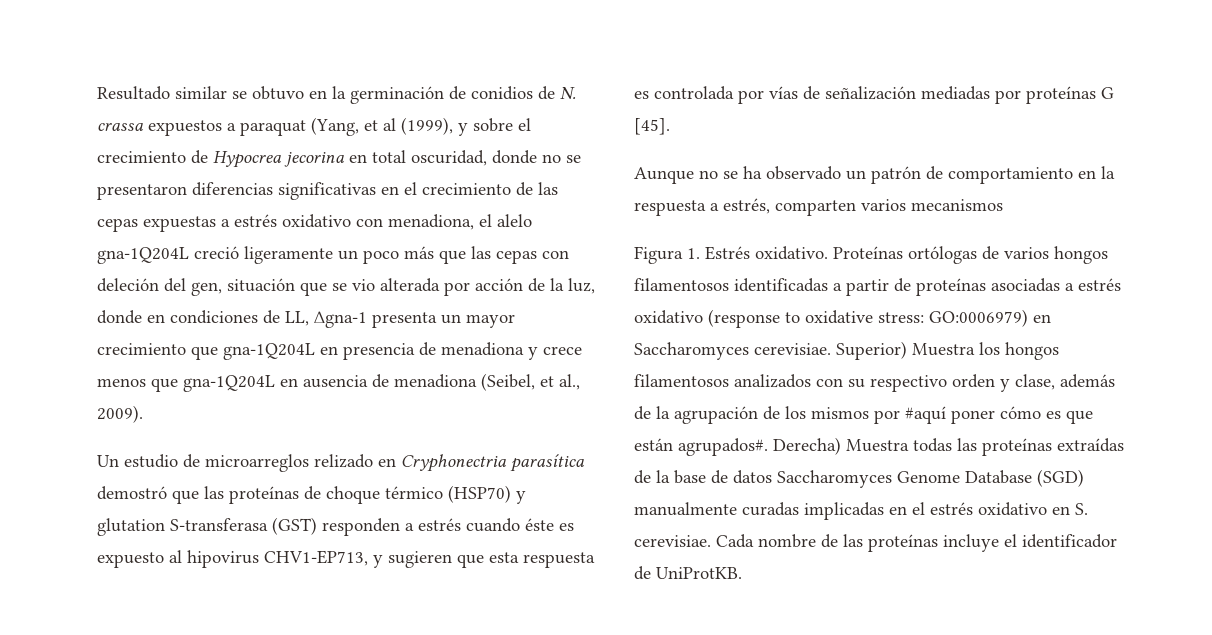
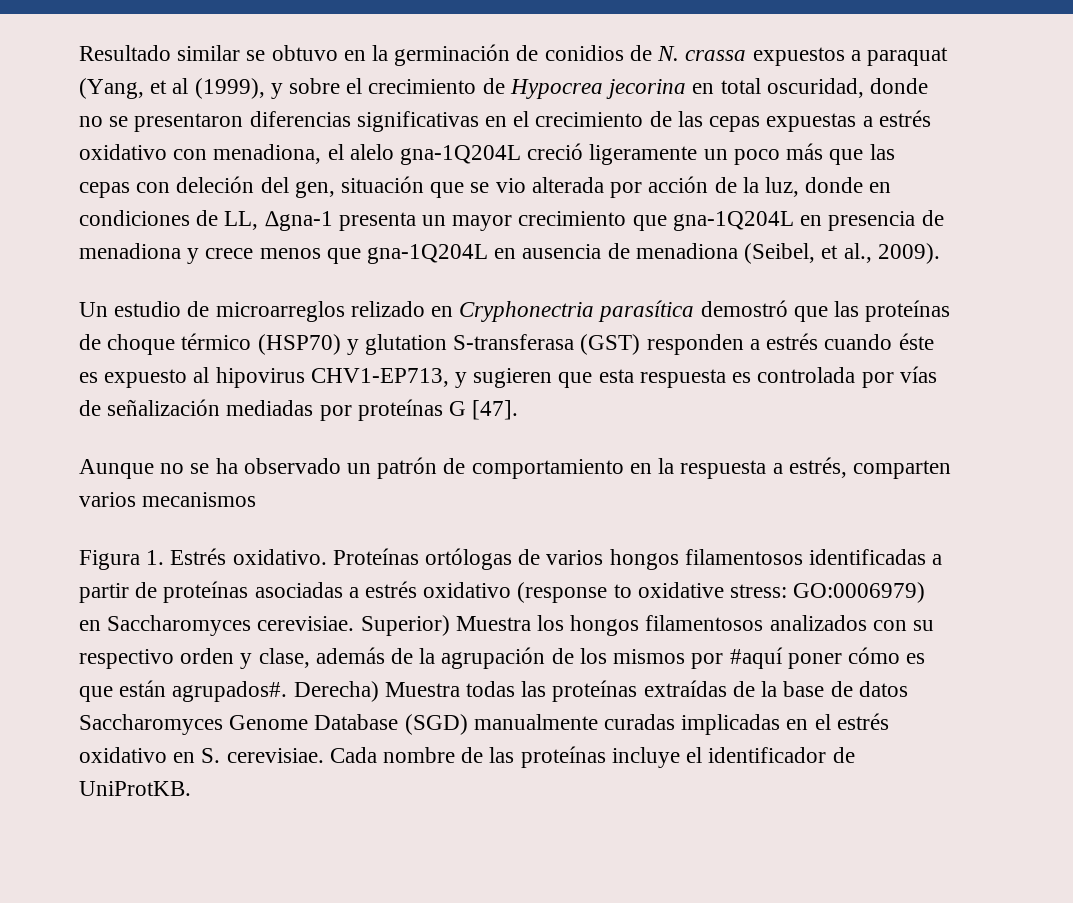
- Un estudio de microarreglos relizado en Cryphonectria parasítica demostró que las proteínas de choque térmico (HSP70) y glutation S-transferasa (GST) responden a estrés cuando éste es expuesto al hipovirus CHV1-EP713, y sugieren que esta respuesta es controlada por vías de señalización mediadas por proteínas G [45].
+ Un estudio de microarreglos relizado en Cryphonectria parasítica demostró que las proteínas de choque térmico (HSP70) y glutation S-transferasa (GST) responden a estrés cuando éste es expuesto al hipovirus CHV1-EP713, y sugieren que esta respuesta es controlada por vías de señalización mediadas por proteínas G [47].

